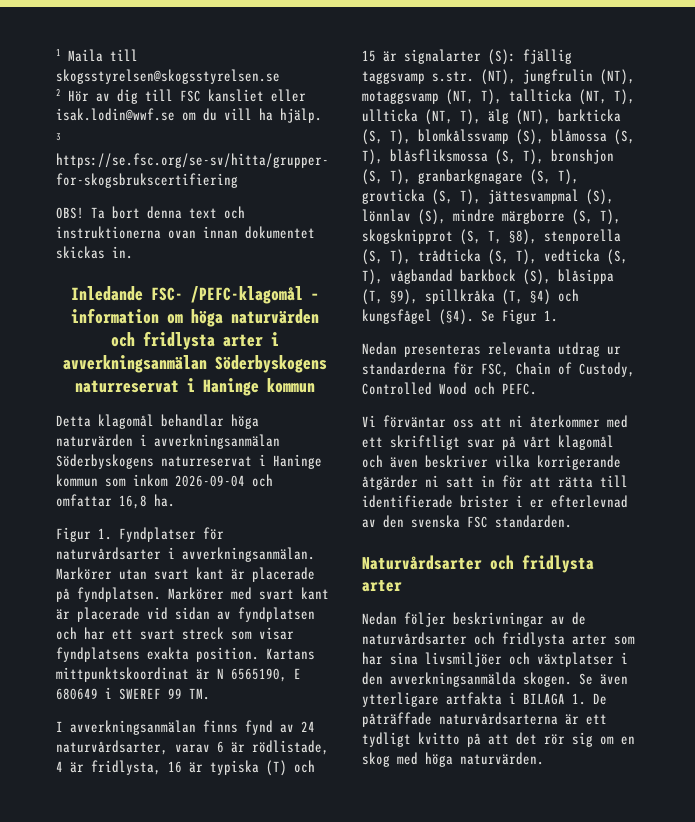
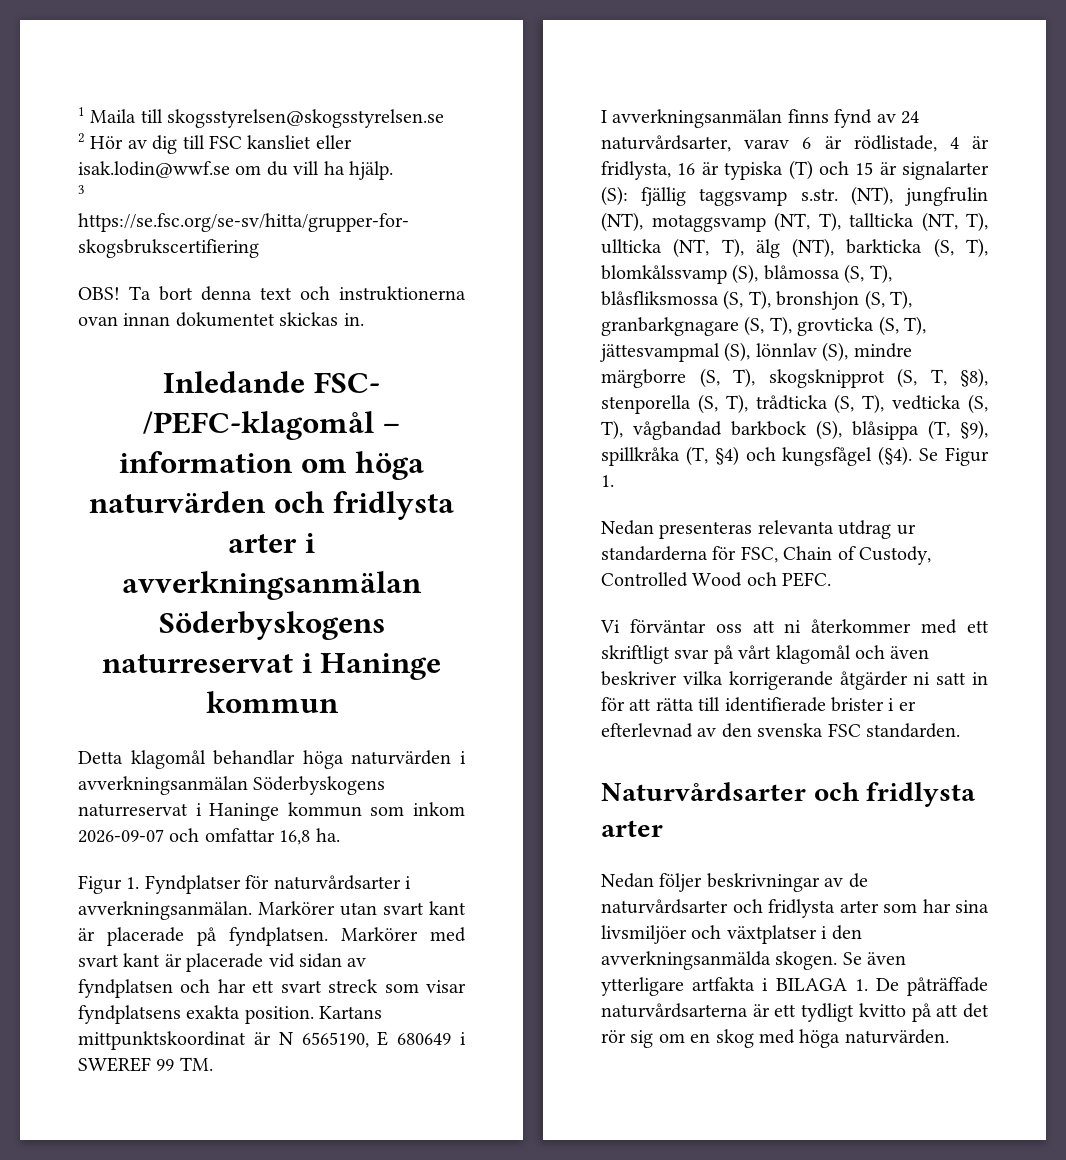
- Detta klagomål behandlar höga naturvärden i avverkningsanmälan Söderbyskogens naturreservat i Haninge kommun som inkom 2026-09-04 och omfattar 16,8 ha.
+ Detta klagomål behandlar höga naturvärden i avverkningsanmälan Söderbyskogens naturreservat i Haninge kommun som inkom 2026-09-07 och omfattar 16,8 ha.

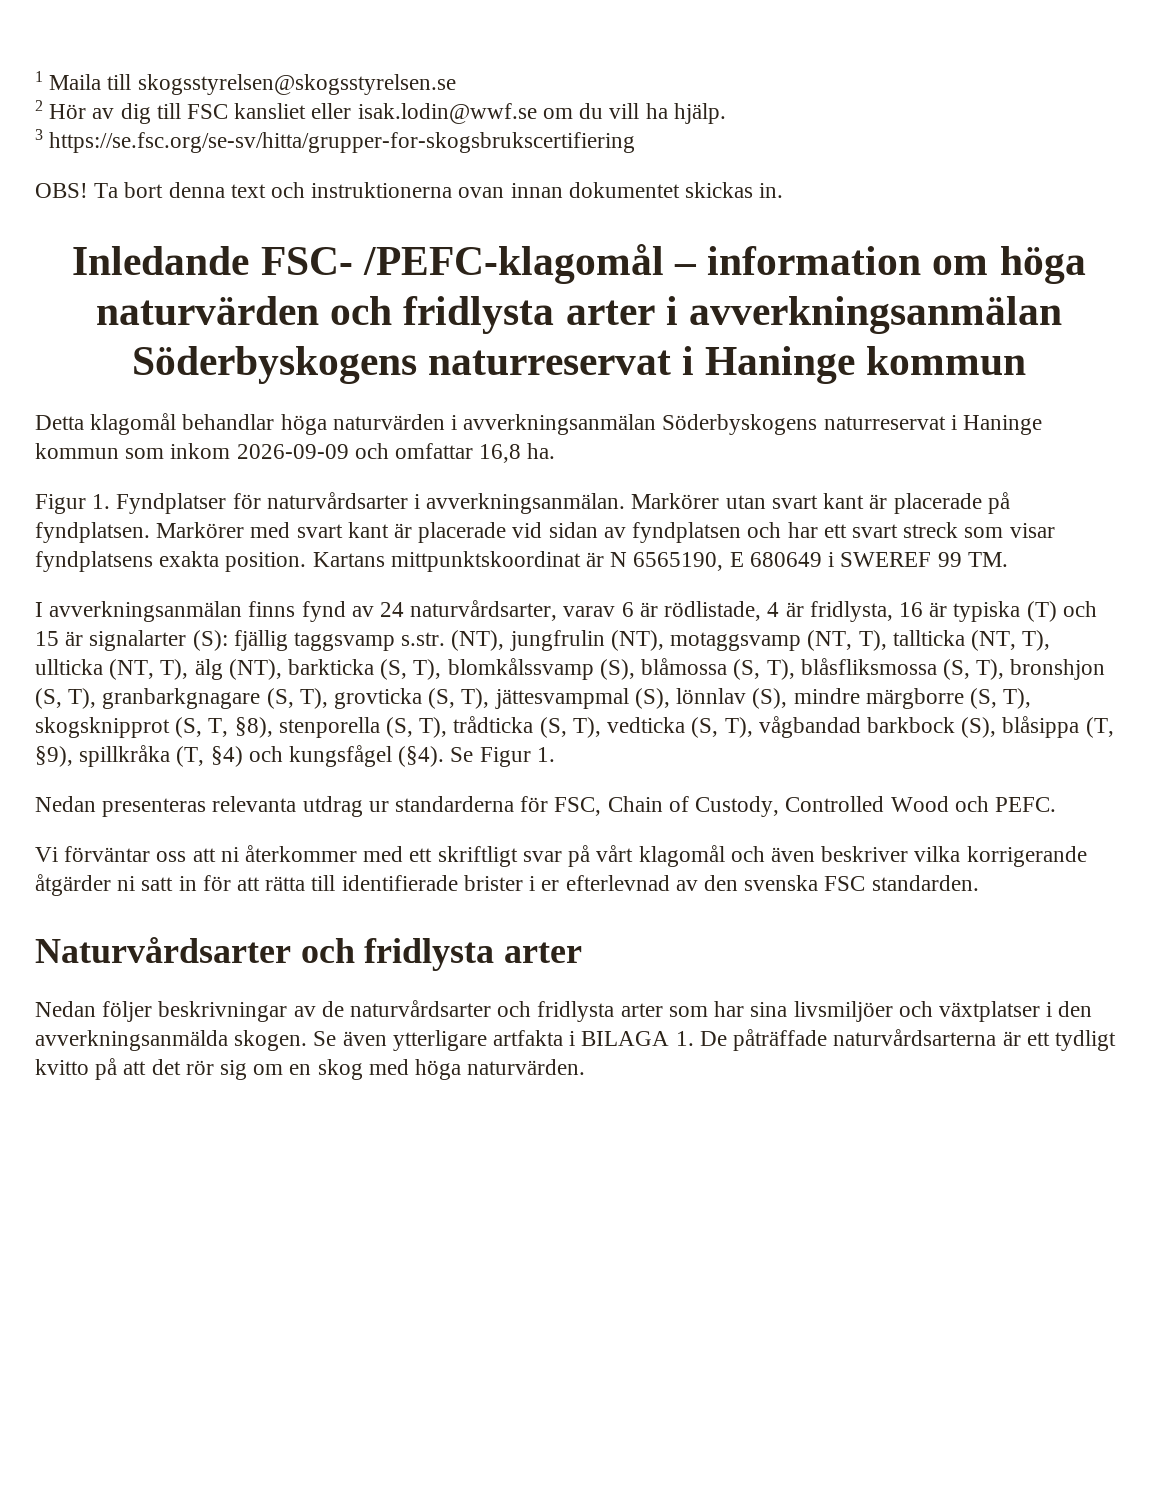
- Detta klagomål behandlar höga naturvärden i avverkningsanmälan Söderbyskogens naturreservat i Haninge kommun som inkom 2026-09-07 och omfattar 16,8 ha.
+ Detta klagomål behandlar höga naturvärden i avverkningsanmälan Söderbyskogens naturreservat i Haninge kommun som inkom 2026-09-09 och omfattar 16,8 ha.

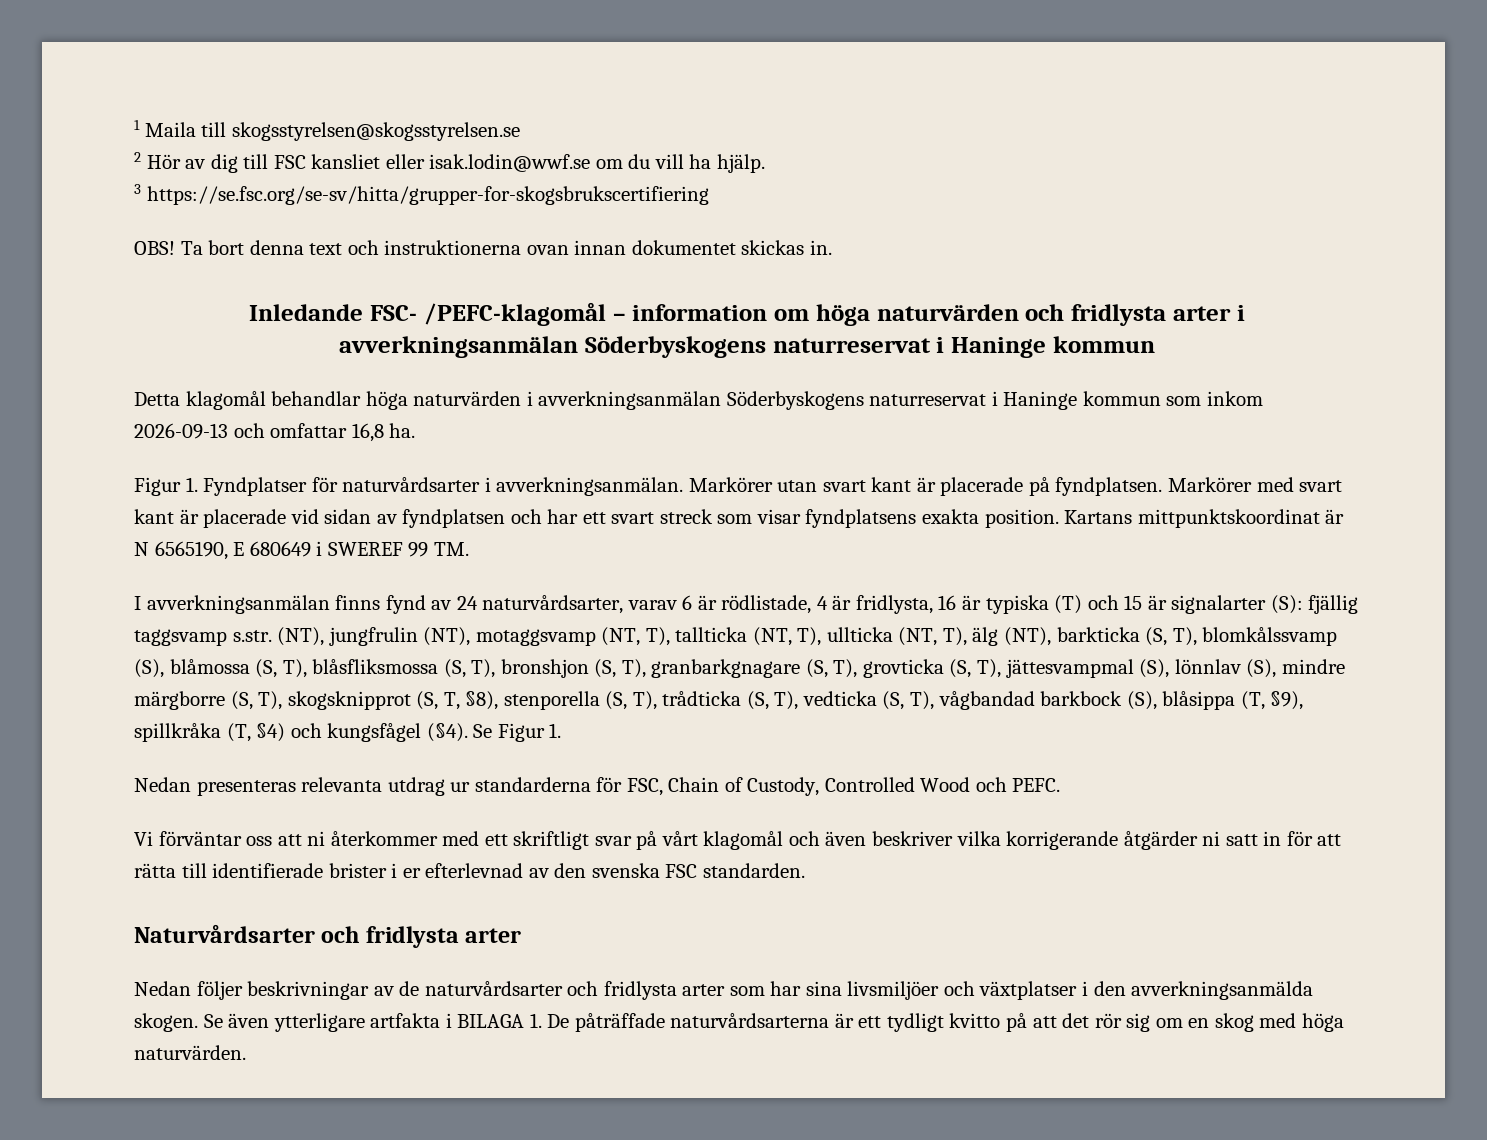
- Detta klagomål behandlar höga naturvärden i avverkningsanmälan Söderbyskogens naturreservat i Haninge kommun som inkom 2026-09-09 och omfattar 16,8 ha.
+ Detta klagomål behandlar höga naturvärden i avverkningsanmälan Söderbyskogens naturreservat i Haninge kommun som inkom 2026-09-13 och omfattar 16,8 ha.

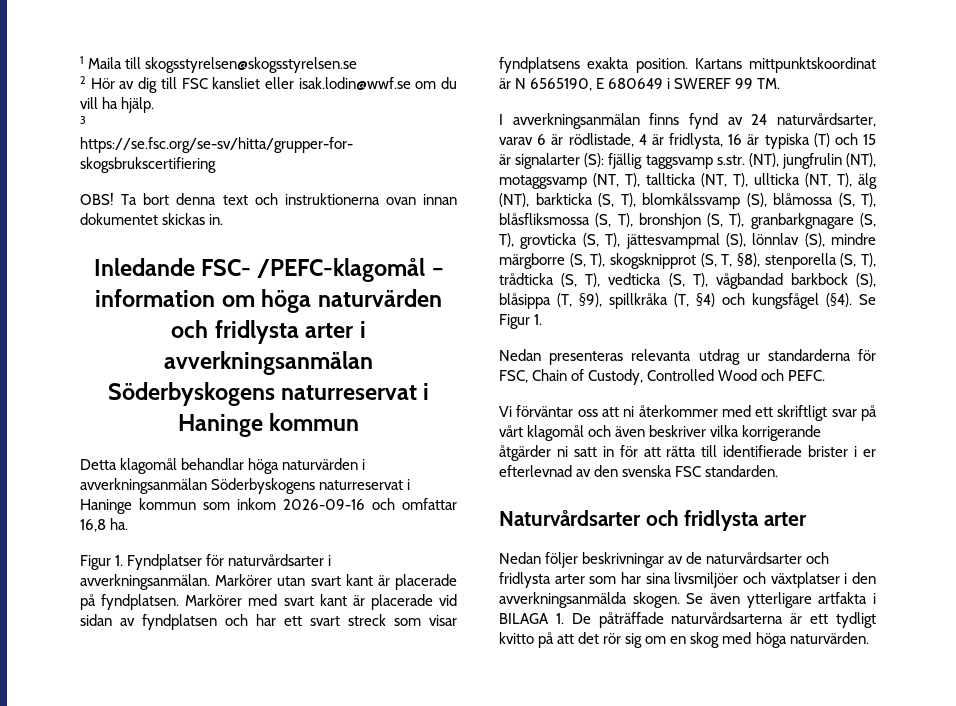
- Detta klagomål behandlar höga naturvärden i avverkningsanmälan Söderbyskogens naturreservat i Haninge kommun som inkom 2026-09-13 och omfattar 16,8 ha.
+ Detta klagomål behandlar höga naturvärden i avverkningsanmälan Söderbyskogens naturreservat i Haninge kommun som inkom 2026-09-16 och omfattar 16,8 ha.

